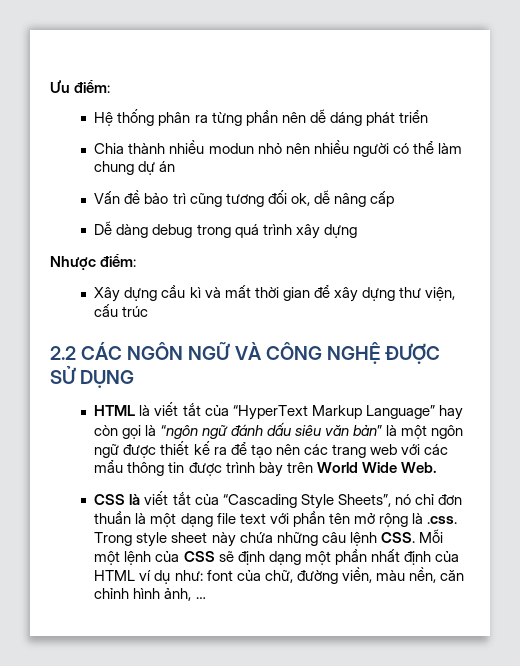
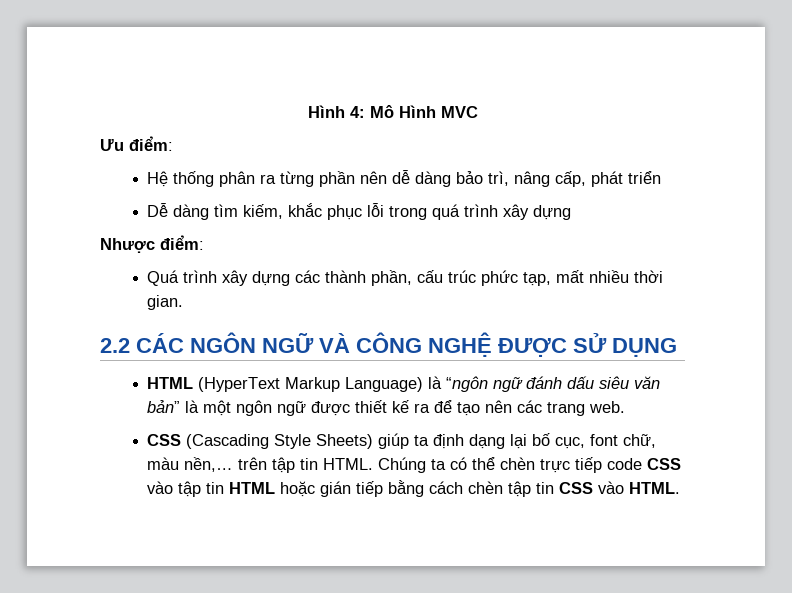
+ Hình 4: Mô Hình MVC
- Hệ thống phân ra từng phần nên dễ dáng phát triển
- Chia thành nhiều modun nhỏ nên nhiều người có thể làm chung dự án
- Vấn đề bảo trì cũng tương đối ok, dễ nâng cấp
- Dễ dàng debug trong quá trình xây dựng
+ Hệ thống phân ra từng phần nên dễ dàng bảo trì, nâng cấp, phát triển
+ Dễ dàng tìm kiếm, khắc phục lỗi trong quá trình xây dựng
- Xây dựng cầu kì và mất thời gian để xây dựng thư viện, cấu trúc
+ Quá trình xây dựng các thành phần, cấu trúc phức tạp, mất nhiều thời gian.
- HTML là viết tắt của “HyperText Markup Language” hay còn gọi là “ngôn ngữ đánh dấu siêu văn bản” là một ngôn ngữ được thiết kế ra để tạo nên các trang web với các mẩu thông tin được trình bày trên World Wide Web.
- CSS là viết tắt của “Cascading Style Sheets”, nó chỉ đơn thuần là một dạng file text với phần tên mở rộng là .css. Trong style sheet này chứa những câu lệnh CSS. Mỗi một lệnh của CSS sẽ định dạng một phần nhất định của HTML ví dụ như: font của chữ, đường viền, màu nền, căn chỉnh hình ảnh, …
+ HTML (HyperText Markup Language) là “ngôn ngữ đánh dấu siêu văn bản” là một ngôn ngữ được thiết kế ra để tạo nên các trang web.
+ CSS (Cascading Style Sheets) giúp ta định dạng lại bố cục, font chữ, màu nền,… trên tập tin HTML. Chúng ta có thể chèn trực tiếp code CSS vào tập tin HTML hoặc gián tiếp bằng cách chèn tập tin CSS vào HTML.

